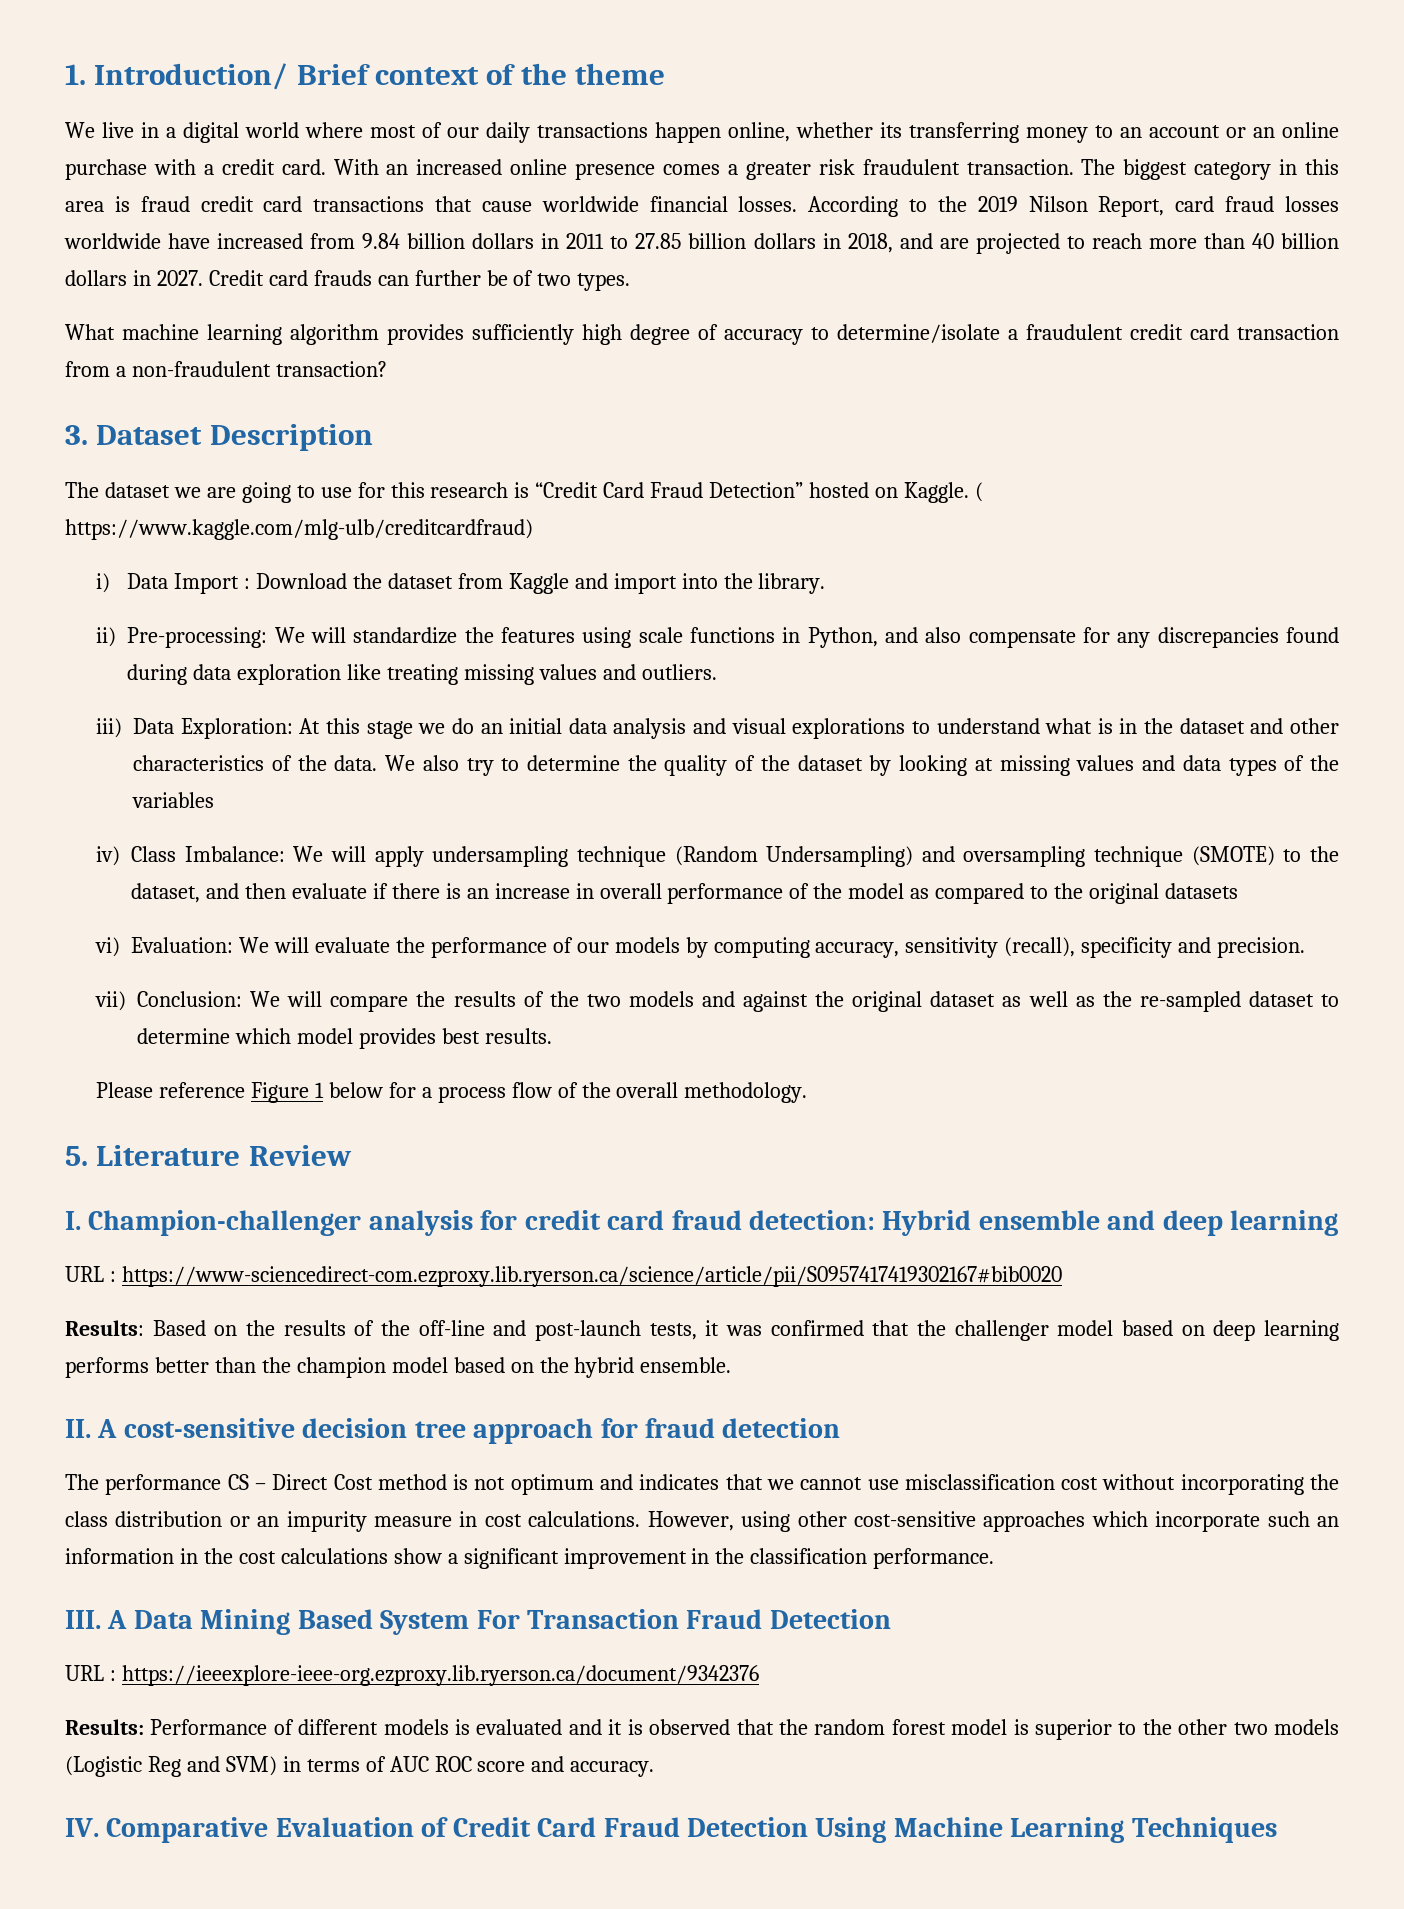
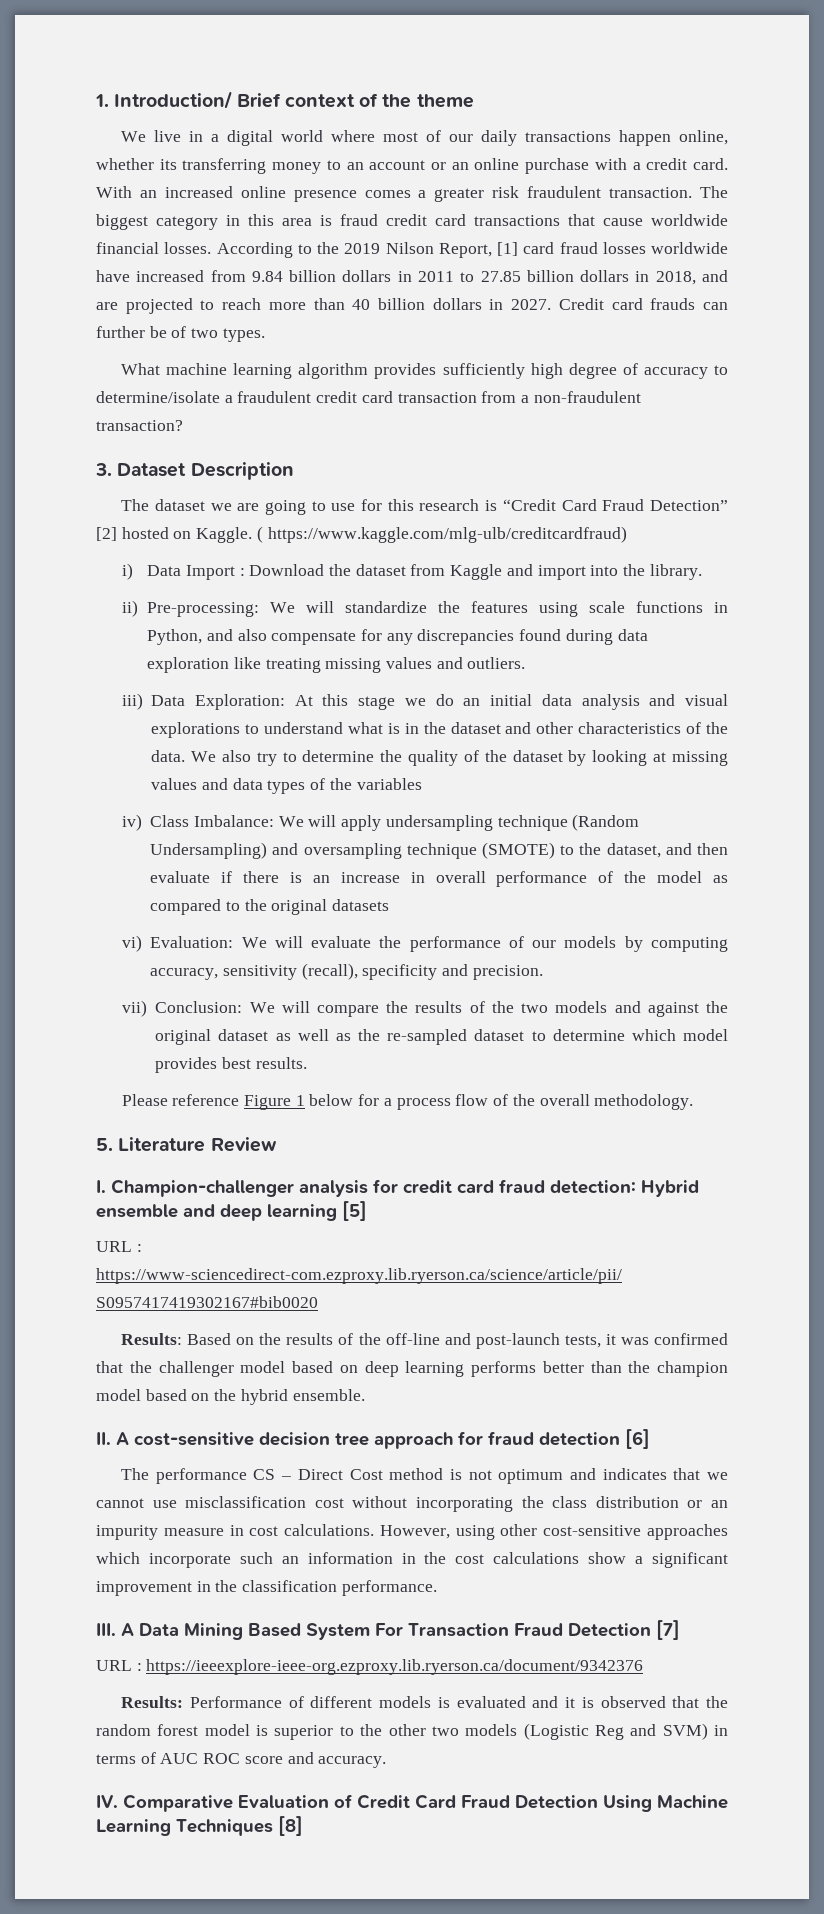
- According to the 2019 Nilson Report, card fraud losses worldwide have increased from 9.84 billion dollars in 2011 to 27.85 billion dollars in 2018, and are projected to reach more than 40 billion dollars in 2027.
+ According to the 2019 Nilson Report, [1] card fraud losses worldwide have increased from 9.84 billion dollars in 2011 to 27.85 billion dollars in 2018, and are projected to reach more than 40 billion dollars in 2027.
- The dataset we are going to use for this research is “Credit Card Fraud Detection” hosted on Kaggle.
+ The dataset we are going to use for this research is “Credit Card Fraud Detection” [2] hosted on Kaggle.
- I. Champion-challenger analysis for credit card fraud detection: Hybrid ensemble and deep learning
+ I. Champion-challenger analysis for credit card fraud detection: Hybrid ensemble and deep learning [5]
- II. A cost-sensitive decision tree approach for fraud detection
+ II. A cost-sensitive decision tree approach for fraud detection [6]
- III. A Data Mining Based System For Transaction Fraud Detection
+ III. A Data Mining Based System For Transaction Fraud Detection [7]
- IV. Comparative Evaluation of Credit Card Fraud Detection Using Machine Learning Techniques
+ IV. Comparative Evaluation of Credit Card Fraud Detection Using Machine Learning Techniques [8]

